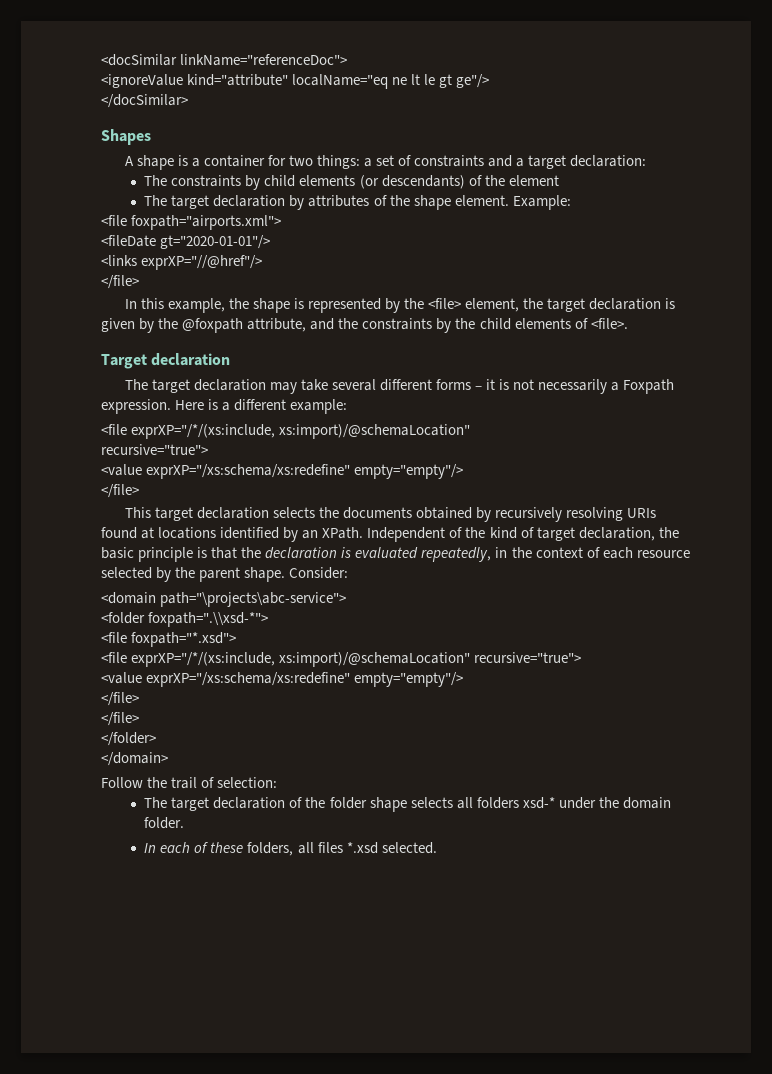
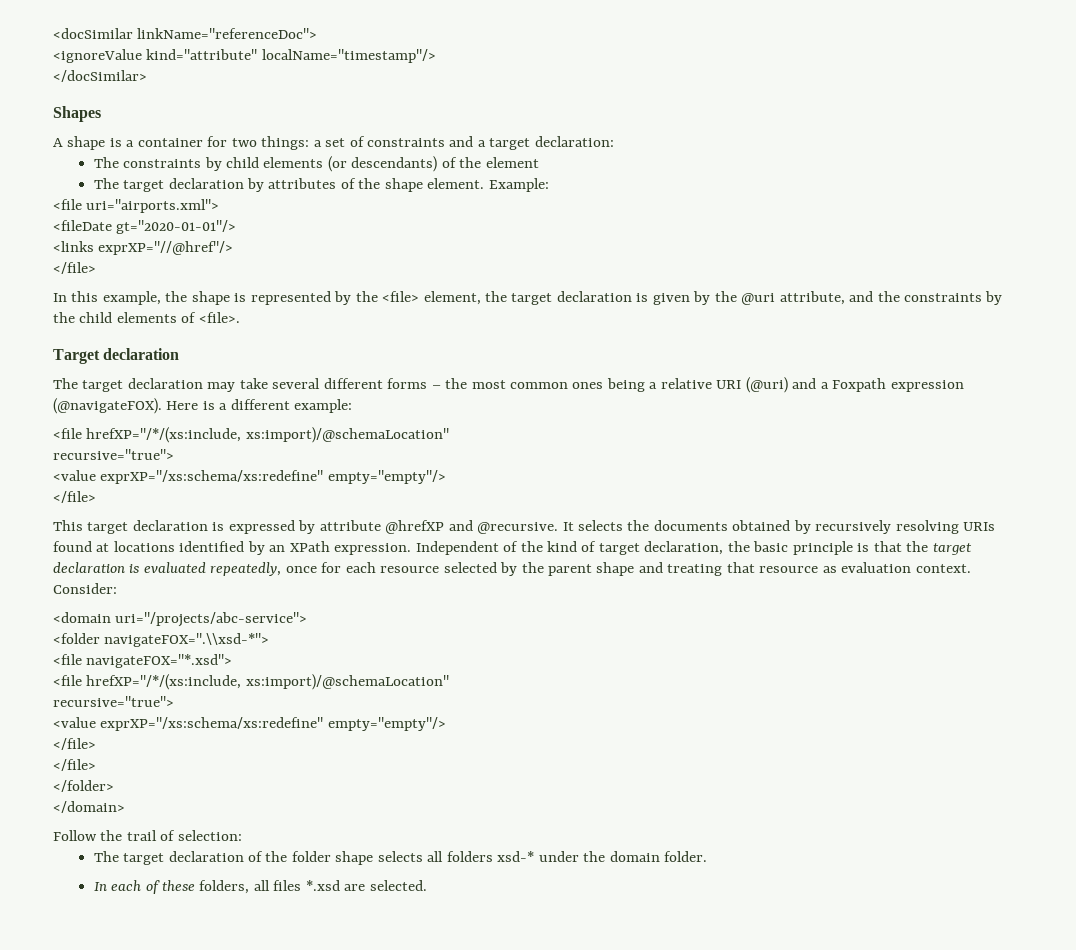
- <ignoreValue kind="attribute" localName="eq ne lt le gt ge"/>
+ <ignoreValue kind="attribute" localName="timestamp"/>
- <file foxpath="airports.xml">
+ <file uri="airports.xml">
- In this example, the shape is represented by the <file> element, the target declaration is given by the @foxpath attribute, and the constraints by the child elements of <file>.
+ In this example, the shape is represented by the <file> element, the target declaration is given by the @uri attribute, and the constraints by the child elements of <file>.
- The target declaration may take several different forms – it is not necessarily a Foxpath expression.
+ The target declaration may take several different forms – the most common ones being a relative URI (@uri) and a Foxpath expression (@navigateFOX).
  Here is a different example:
- <file exprXP="/*/(xs:include, xs:import)/@schemaLocation"
+ <file hrefXP="/*/(xs:include, xs:import)/@schemaLocation"
- This target declaration selects the documents obtained by recursively resolving URIs found at locations identified by an XPath.
+ This target declaration is expressed by attribute @hrefXP and @recursive. It selects the documents obtained by recursively resolving URIs found at locations identified by an XPath expression.
- Independent of the kind of target declaration, the basic principle is that the declaration is evaluated repeatedly, in the context of each resource selected by the parent shape.
+ Independent of the kind of target declaration, the basic principle is that the target declaration is evaluated repeatedly, once for each resource selected by the parent shape and treating that resource as evaluation context.
- <domain path="\projects\abc-service">
+ <domain uri="/projects/abc-service">
- <folder foxpath=".\\xsd-*">
- <file foxpath="*.xsd">
- <file exprXP="/*/(xs:include, xs:import)/@schemaLocation" recursive="true">
+ <folder navigateFOX=".\\xsd-*">
+ <file navigateFOX="*.xsd">
+ <file hrefXP="/*/(xs:include, xs:import)/@schemaLocation"
+ recursive="true">
- In each of these folders, all files *.xsd selected.
+ In each of these folders, all files *.xsd are selected.

